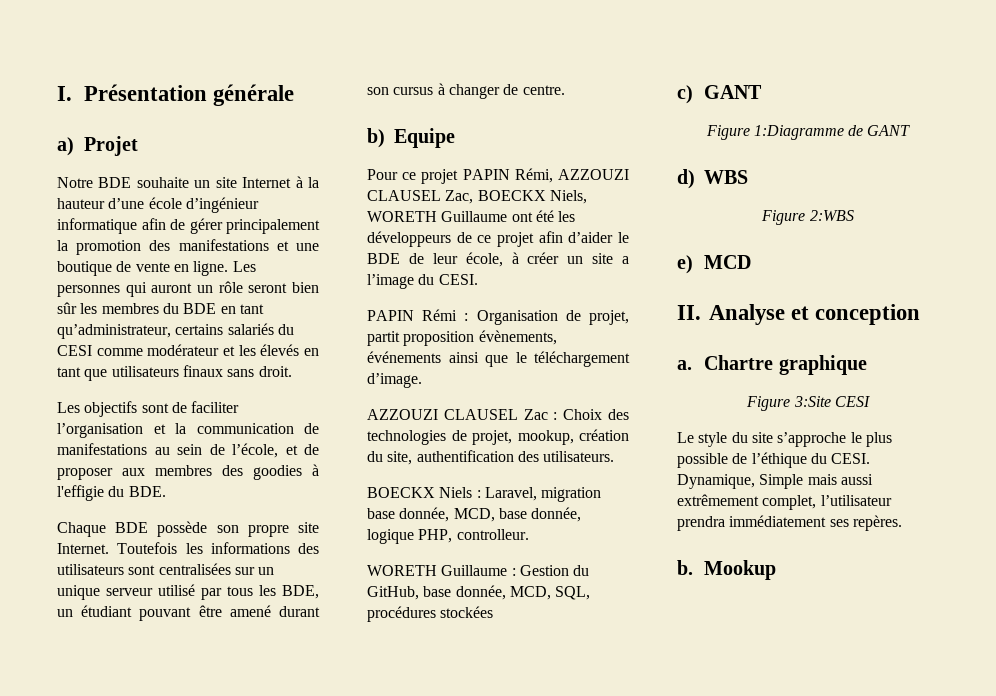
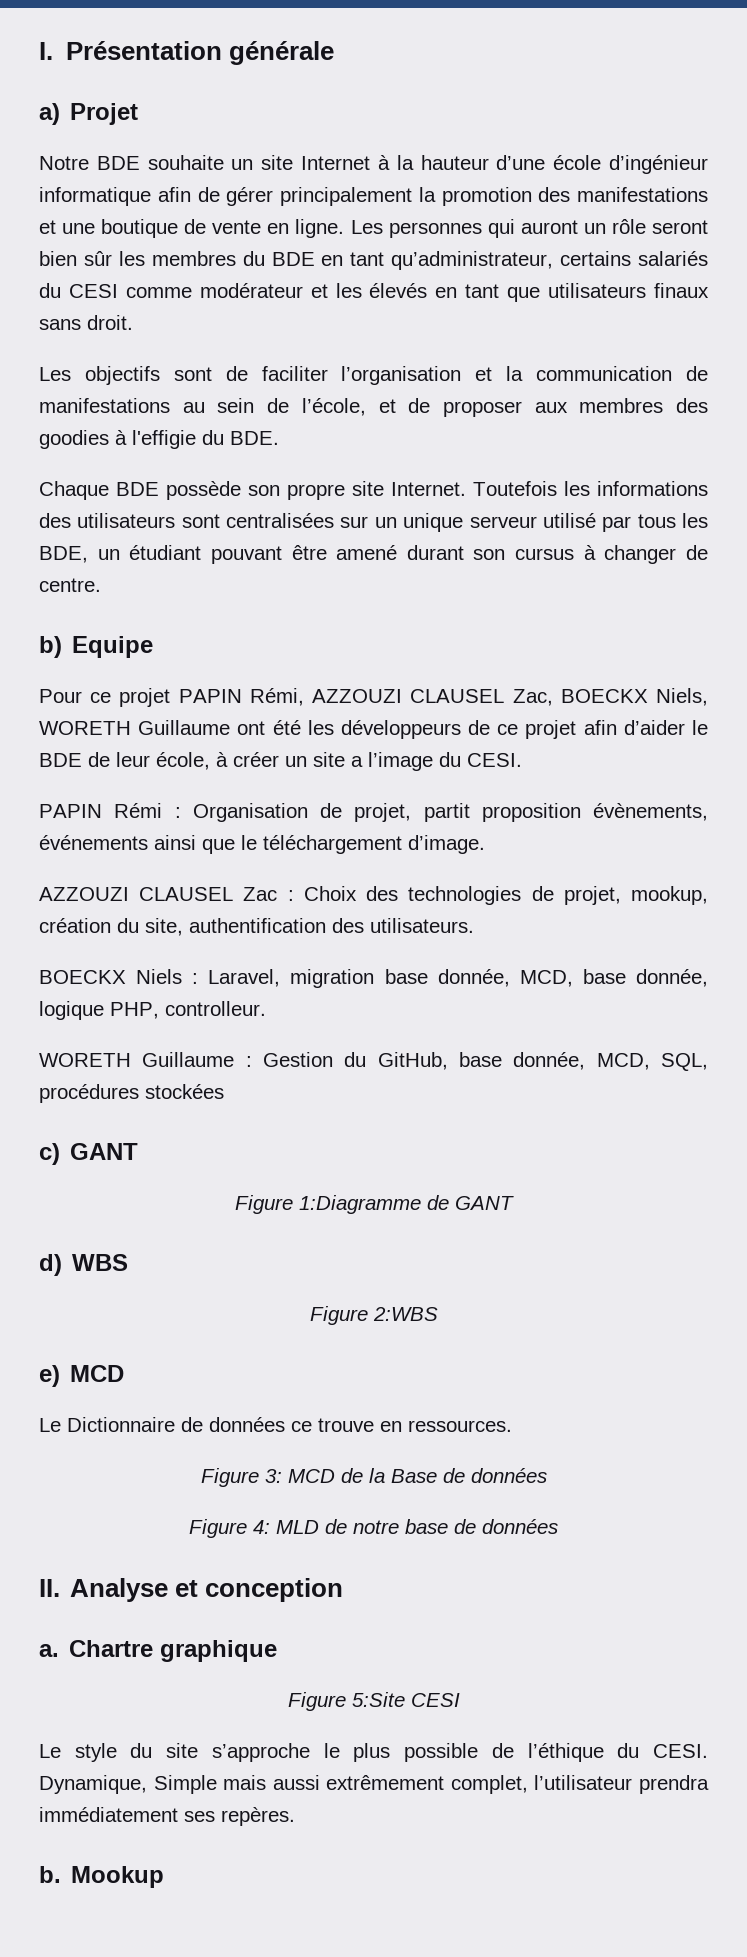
+ Le Dictionnaire de données ce trouve en ressources.
+ Figure 3: MCD de la Base de données
+ Figure 4: MLD de notre base de données
- Figure 3:Site CESI
+ Figure 5:Site CESI

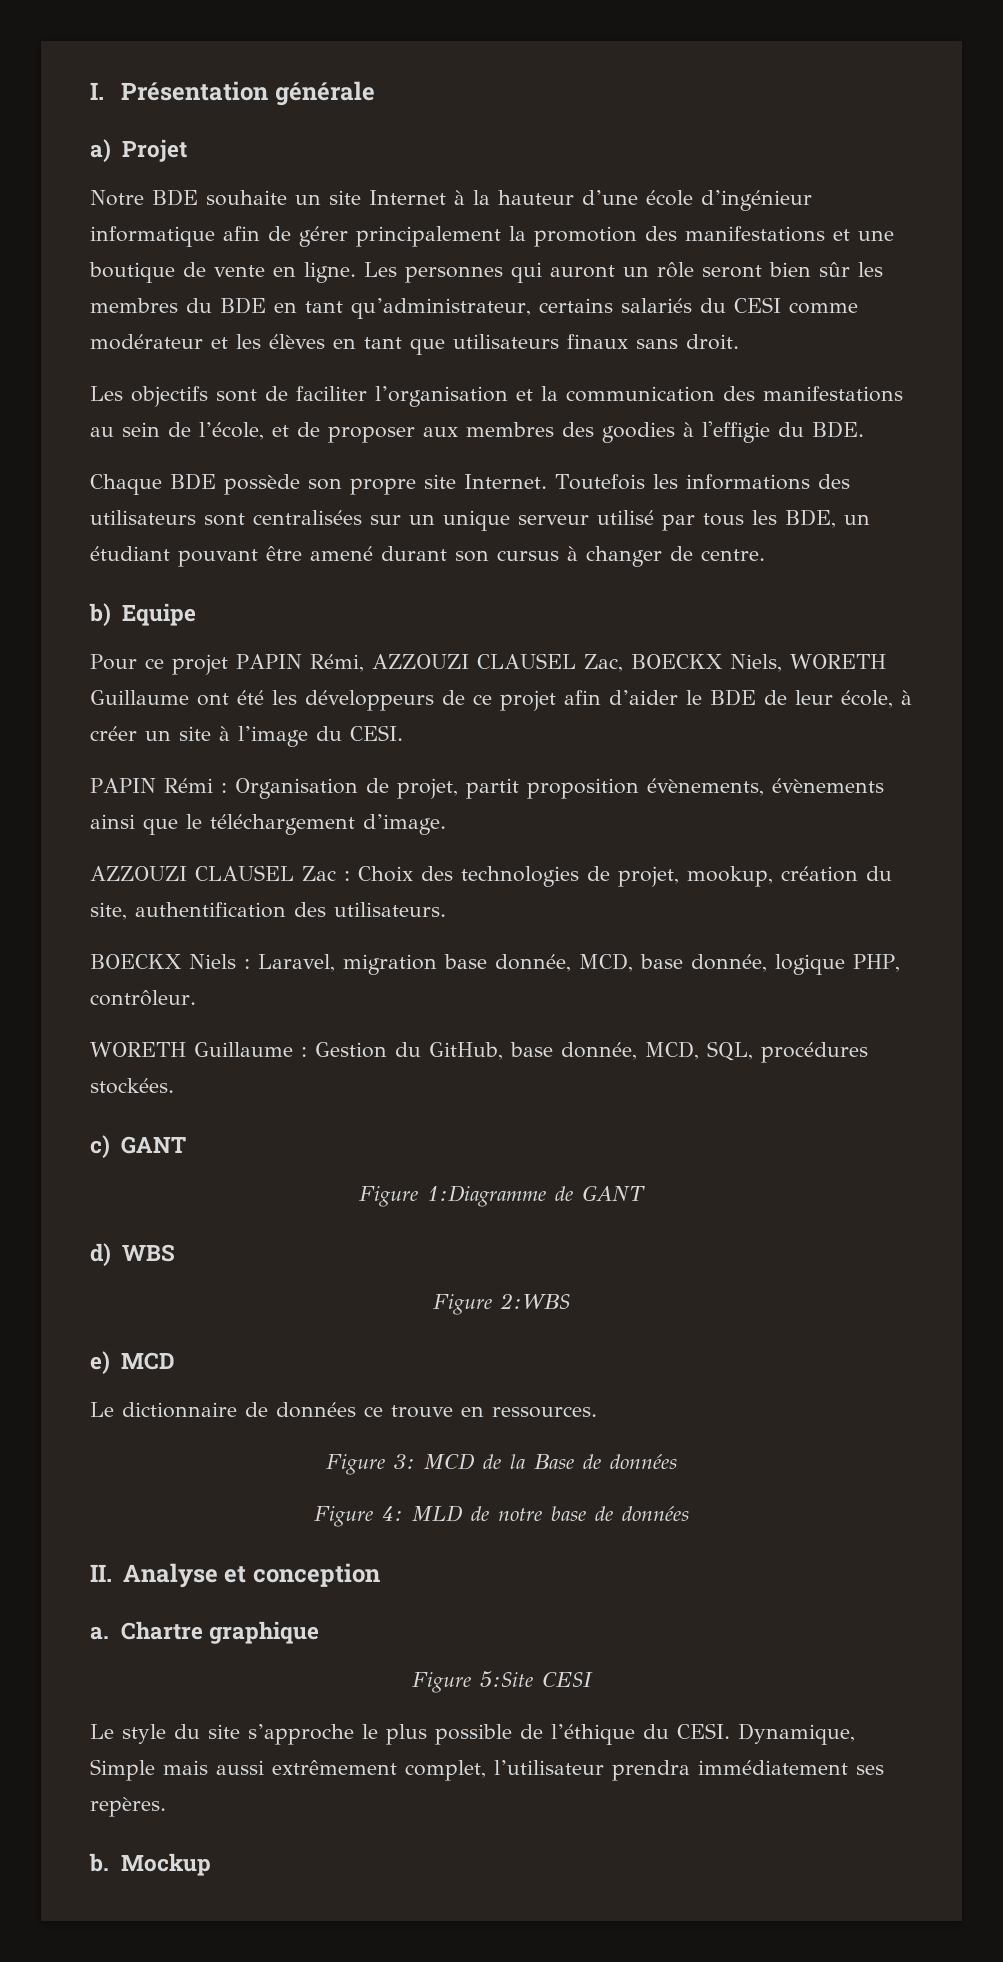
- Les personnes qui auront un rôle seront bien sûr les membres du BDE en tant qu’administrateur, certains salariés du CESI comme modérateur et les élevés en tant que utilisateurs finaux sans droit.
+ Les personnes qui auront un rôle seront bien sûr les membres du BDE en tant qu’administrateur, certains salariés du CESI comme modérateur et les élèves en tant que utilisateurs finaux sans droit.
- Les objectifs sont de faciliter l’organisation et la communication de manifestations au sein de l’école, et de proposer aux membres des goodies à l'effigie du BDE.
+ Les objectifs sont de faciliter l’organisation et la communication des manifestations au sein de l’école, et de proposer aux membres des goodies à l'effigie du BDE.
- Pour ce projet PAPIN Rémi, AZZOUZI CLAUSEL Zac, BOECKX Niels, WORETH Guillaume ont été les développeurs de ce projet afin d’aider le BDE de leur école, à créer un site a l’image du CESI.
+ Pour ce projet PAPIN Rémi, AZZOUZI CLAUSEL Zac, BOECKX Niels, WORETH Guillaume ont été les développeurs de ce projet afin d’aider le BDE de leur école, à créer un site à l’image du CESI.
- PAPIN Rémi : Organisation de projet, partit proposition évènements, événements ainsi que le téléchargement d’image.
+ PAPIN Rémi : Organisation de projet, partit proposition évènements, évènements ainsi que le téléchargement d’image.
- BOECKX Niels : Laravel, migration base donnée, MCD, base donnée, logique PHP, controlleur.
+ BOECKX Niels : Laravel, migration base donnée, MCD, base donnée, logique PHP, contrôleur.
- WORETH Guillaume : Gestion du GitHub, base donnée, MCD, SQL, procédures stockées
+ WORETH Guillaume : Gestion du GitHub, base donnée, MCD, SQL, procédures stockées.
- Le Dictionnaire de données ce trouve en ressources.
+ Le dictionnaire de données ce trouve en ressources.
- Mookup
+ Mockup

